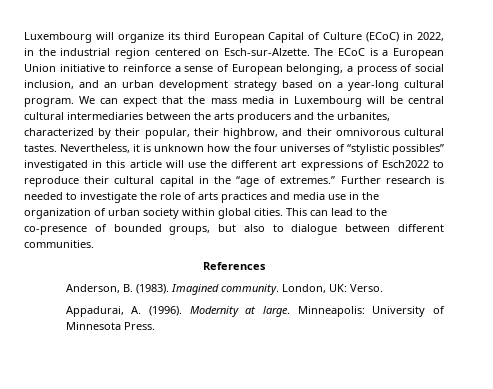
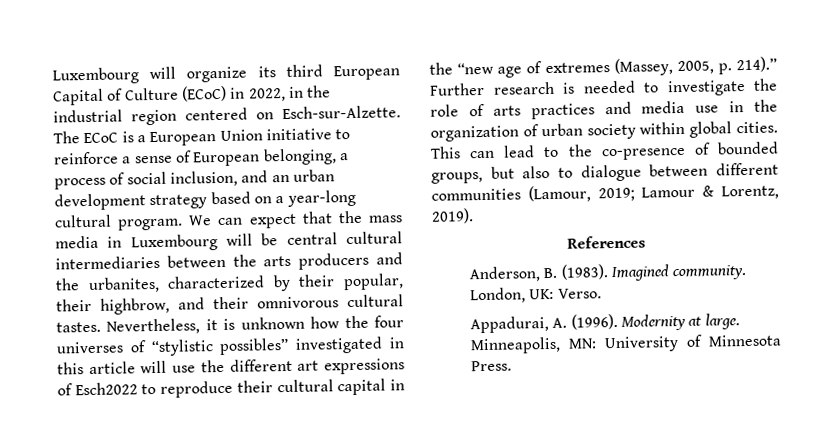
- Nevertheless, it is unknown how the four universes of “stylistic possibles” investigated in this article will use the different art expressions of Esch2022 to reproduce their cultural capital in the “age of extremes.”
+ Nevertheless, it is unknown how the four universes of “stylistic possibles” investigated in this article will use the different art expressions of Esch2022 to reproduce their cultural capital in the “new age of extremes (Massey, 2005, p. 214).”
- This can lead to the co-presence of bounded groups, but also to dialogue between different communities.
+ This can lead to the co-presence of bounded groups, but also to dialogue between different communities (Lamour, 2019; Lamour & Lorentz, 2019).
- Minneapolis: University of Minnesota Press.
+ Minneapolis, MN: University of Minnesota Press.

